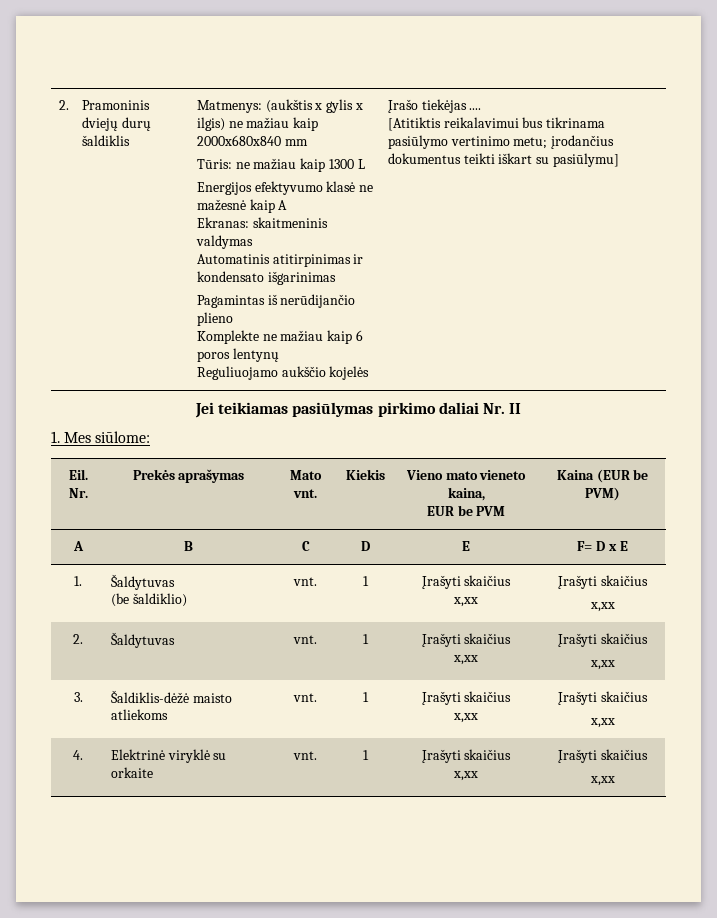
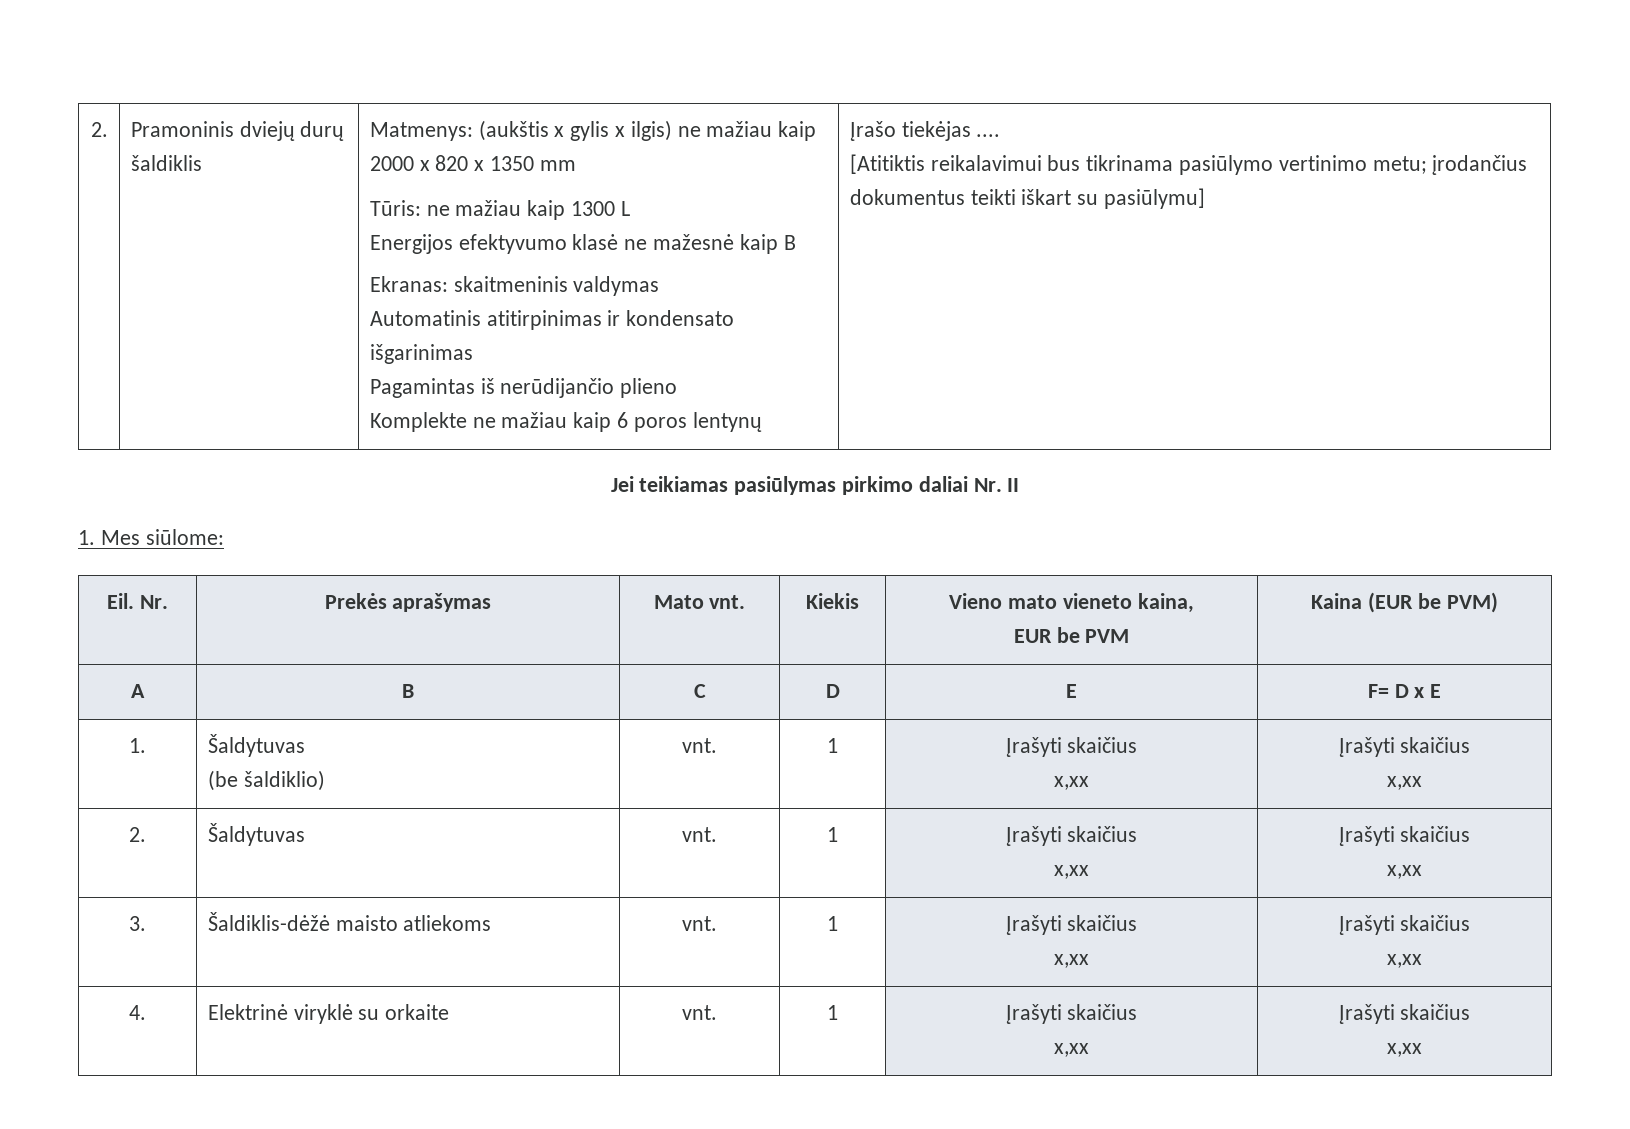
- Matmenys: (aukštis x gylis x ilgis) ne mažiau kaip 2000x680x840 mm
+ Matmenys: (aukštis x gylis x ilgis) ne mažiau kaip 2000 x 820 x 1350 mm
- Energijos efektyvumo klasė ne mažesnė kaip A
+ Energijos efektyvumo klasė ne mažesnė kaip B
- Reguliuojamo aukščio kojelės

